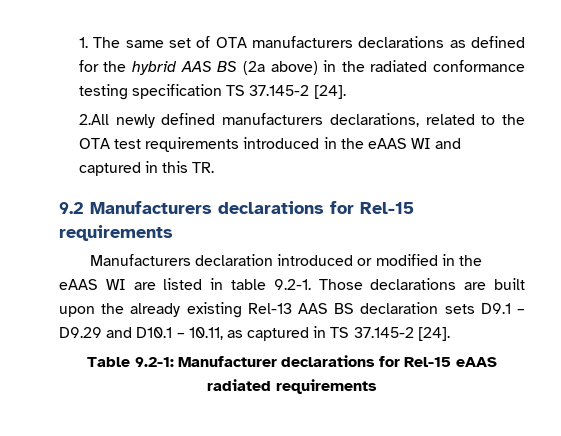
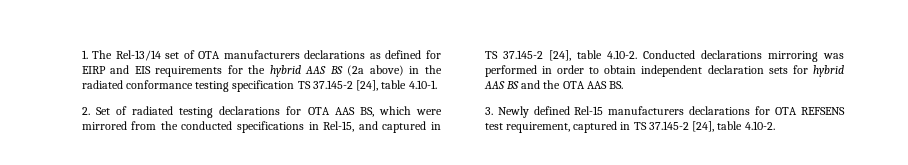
- 1. The same set of OTA manufacturers declarations as defined for the hybrid AAS BS (2a above) in the radiated conformance testing specification TS 37.145-2 [24].
- 2.All newly defined manufacturers declarations, related to the OTA test requirements introduced in the eAAS WI and captured in this TR.
- 9.2 Manufacturers declarations for Rel-15 requirements
- Manufacturers declaration introduced or modified in the eAAS WI are listed in table 9.2-1. Those declarations are built upon the already existing Rel-13 AAS BS declaration sets D9.1 – D9.29 and D10.1 – 10.11, as captured in TS 37.145-2 [24].
- Table 9.2-1: Manufacturer declarations for Rel-15 eAAS radiated requirements
+ 1. The Rel-13/14 set of OTA manufacturers declarations as defined for EIRP and EIS requirements for the hybrid AAS BS (2a above) in the radiated conformance testing specification TS 37.145-2 [24], table 4.10-1.
+ 2. Set of radiated testing declarations for OTA AAS BS, which were mirrored from the conducted specifications in Rel-15, and captured in TS 37.145-2 [24], table 4.10-2. Conducted declarations mirroring was performed in order to obtain independent declaration sets for hybrid AAS BS and the OTA AAS BS.
+ 3. Newly defined Rel-15 manufacturers declarations for OTA REFSENS test requirement, captured in TS 37.145-2 [24], table 4.10-2.

